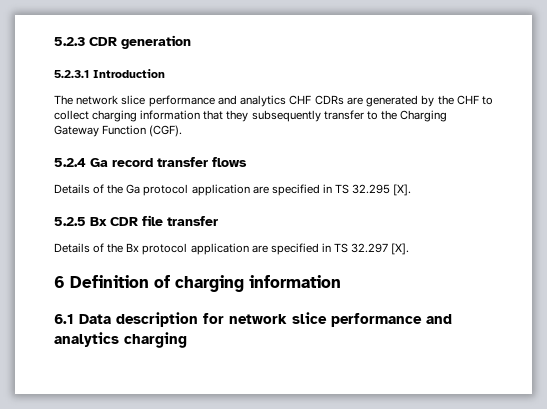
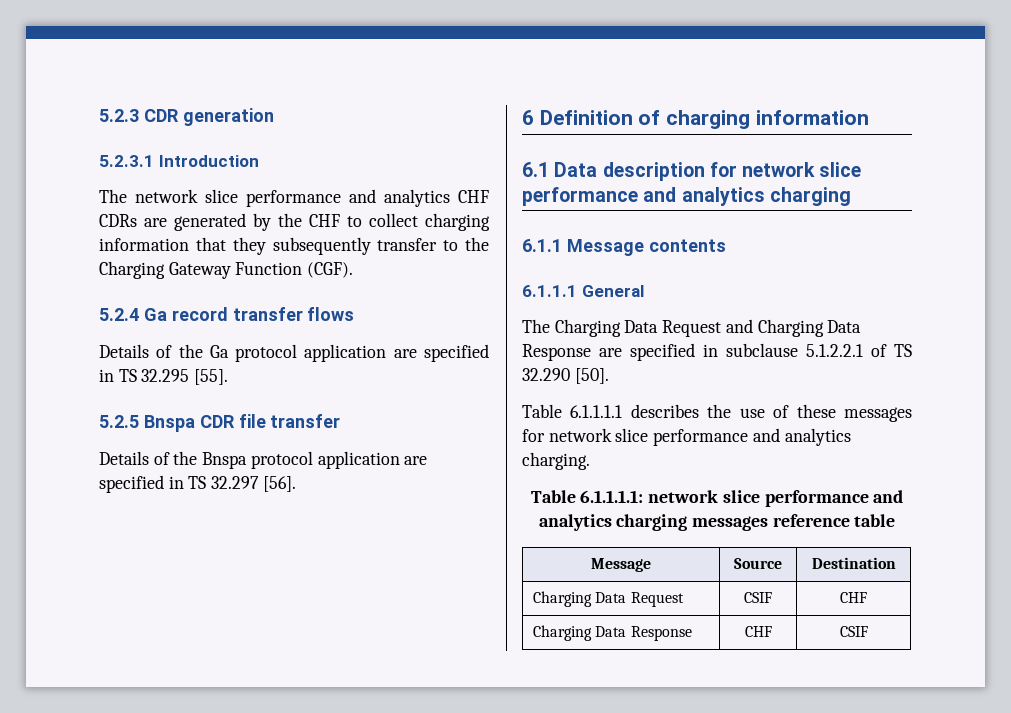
- Details of the Ga protocol application are specified in TS 32.295 [X].
+ Details of the Ga protocol application are specified in TS 32.295 [55].
- 5.2.5 Bx CDR file transfer
+ 5.2.5 Bnspa CDR file transfer
- Details of the Bx protocol application are specified in TS 32.297 [X].
+ Details of the Bnspa protocol application are specified in TS 32.297 [56].
+ 6.1.1 Message contents
+ 6.1.1.1 General
+ The Charging Data Request and Charging Data Response are specified in subclause 5.1.2.2.1 of TS 32.290 [50].
+ Table 6.1.1.1.1 describes the use of these messages for network slice performance and analytics charging.
+ Table 6.1.1.1.1: network slice performance and analytics charging messages reference table
+ Message | Source | Destination
+ Charging Data Request | CSIF | CHF
+ Charging Data Response | CHF | CSIF

